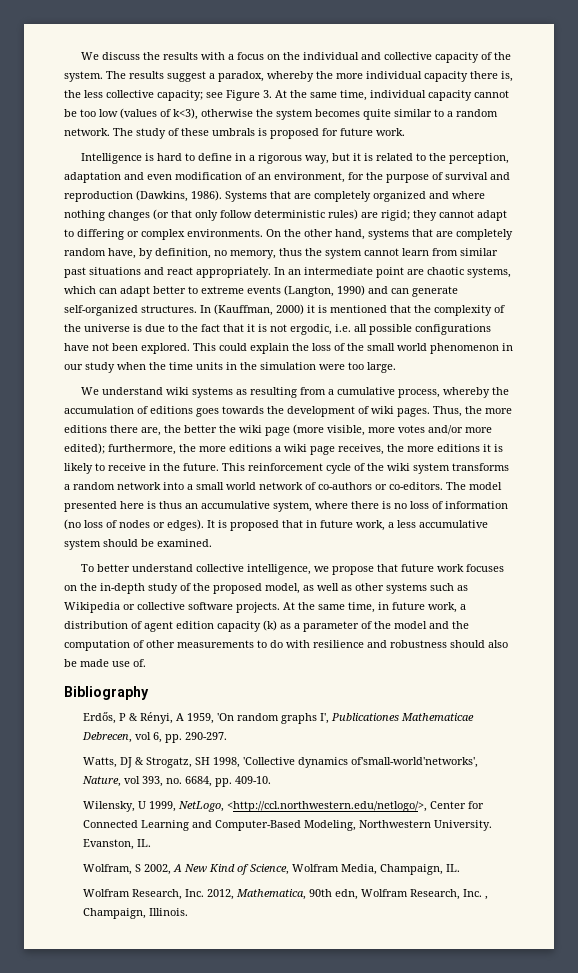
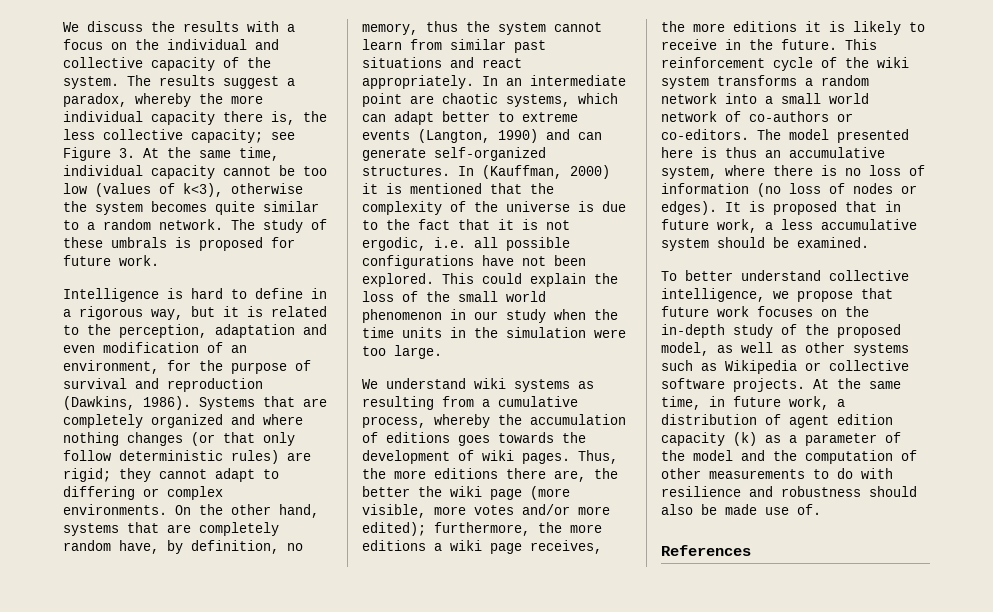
- Bibliography
- Erdős, P & Rényi, A 1959, 'On random graphs I', Publicationes Mathematicae Debrecen, vol 6, pp. 290-297.
- Watts, DJ & Strogatz, SH 1998, 'Collective dynamics of'small-world'networks', Nature, vol 393, no. 6684, pp. 409-10.
- Wilensky, U 1999, NetLogo, <http://ccl.northwestern.edu/netlogo/>, Center for Connected Learning and Computer-Based Modeling, Northwestern University. Evanston, IL.
- Wolfram, S 2002, A New Kind of Science, Wolfram Media, Champaign, IL.
- Wolfram Research, Inc. 2012, Mathematica, 90th edn, Wolfram Research, Inc. , Champaign, Illinois.
+ References

